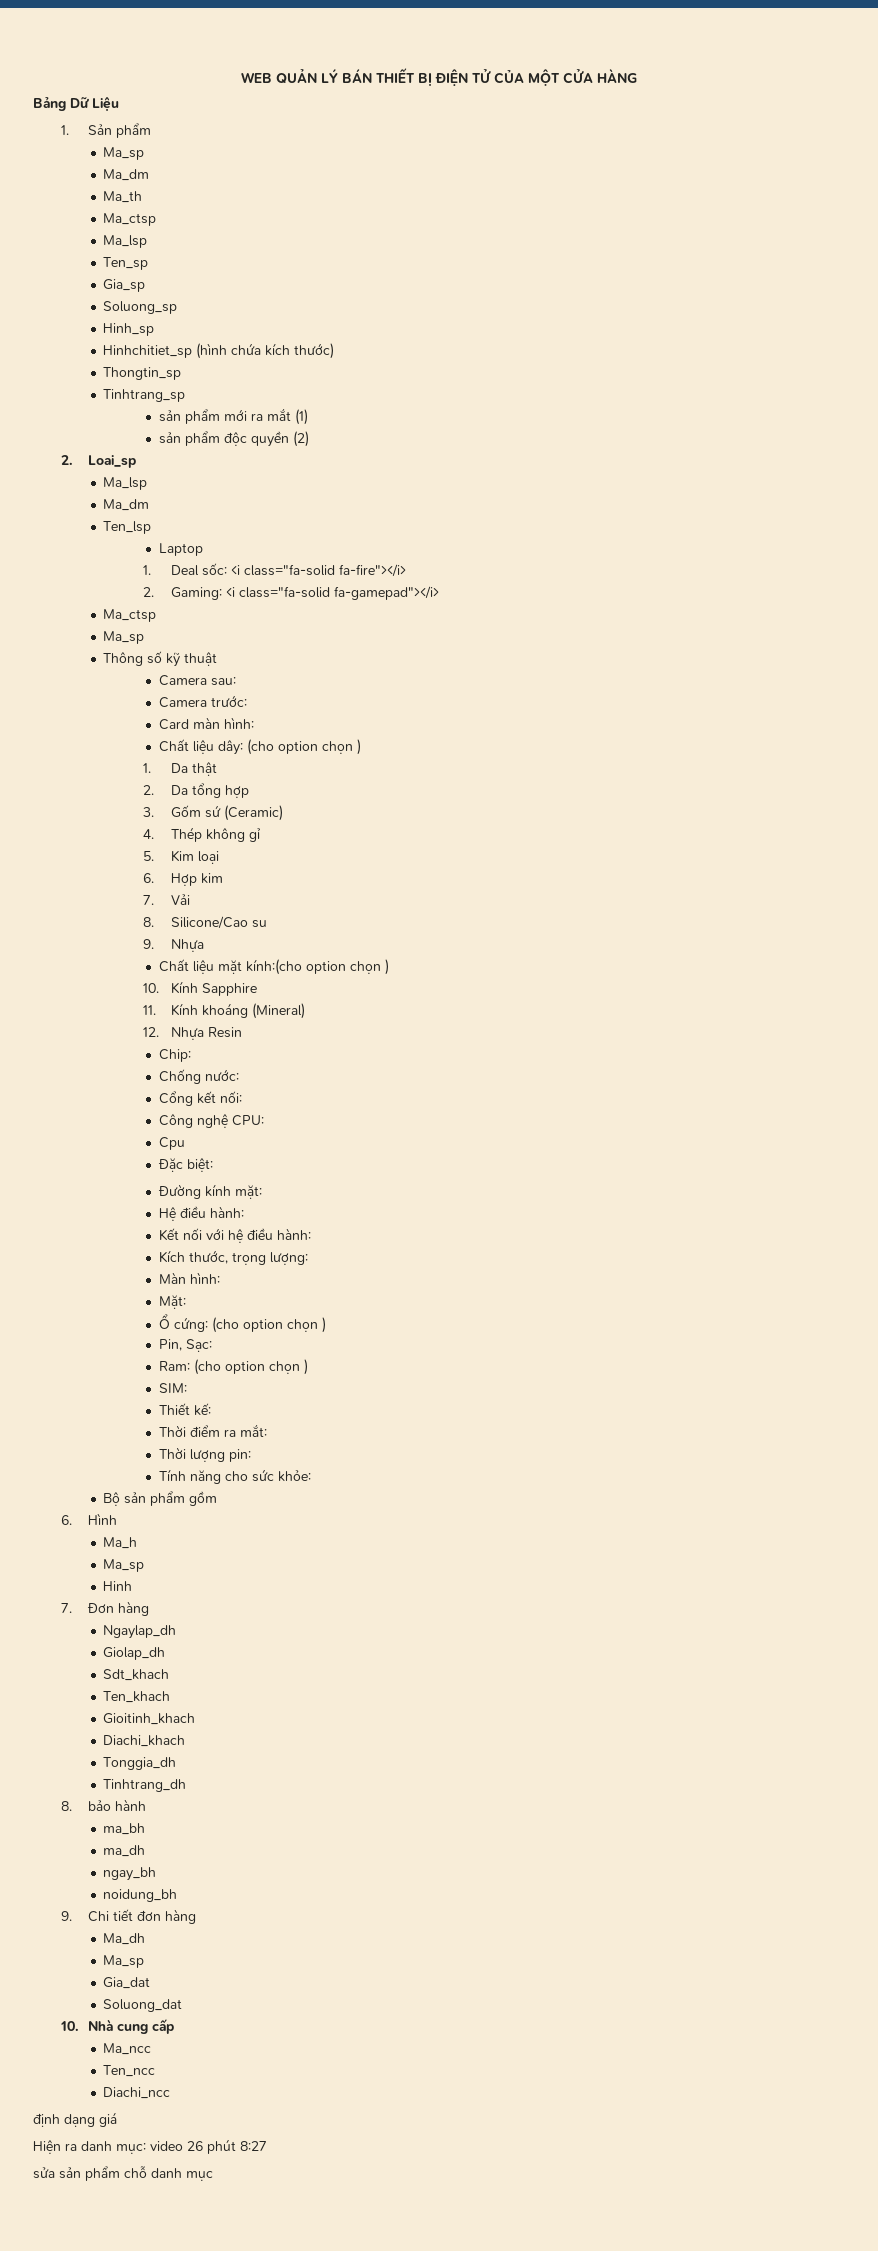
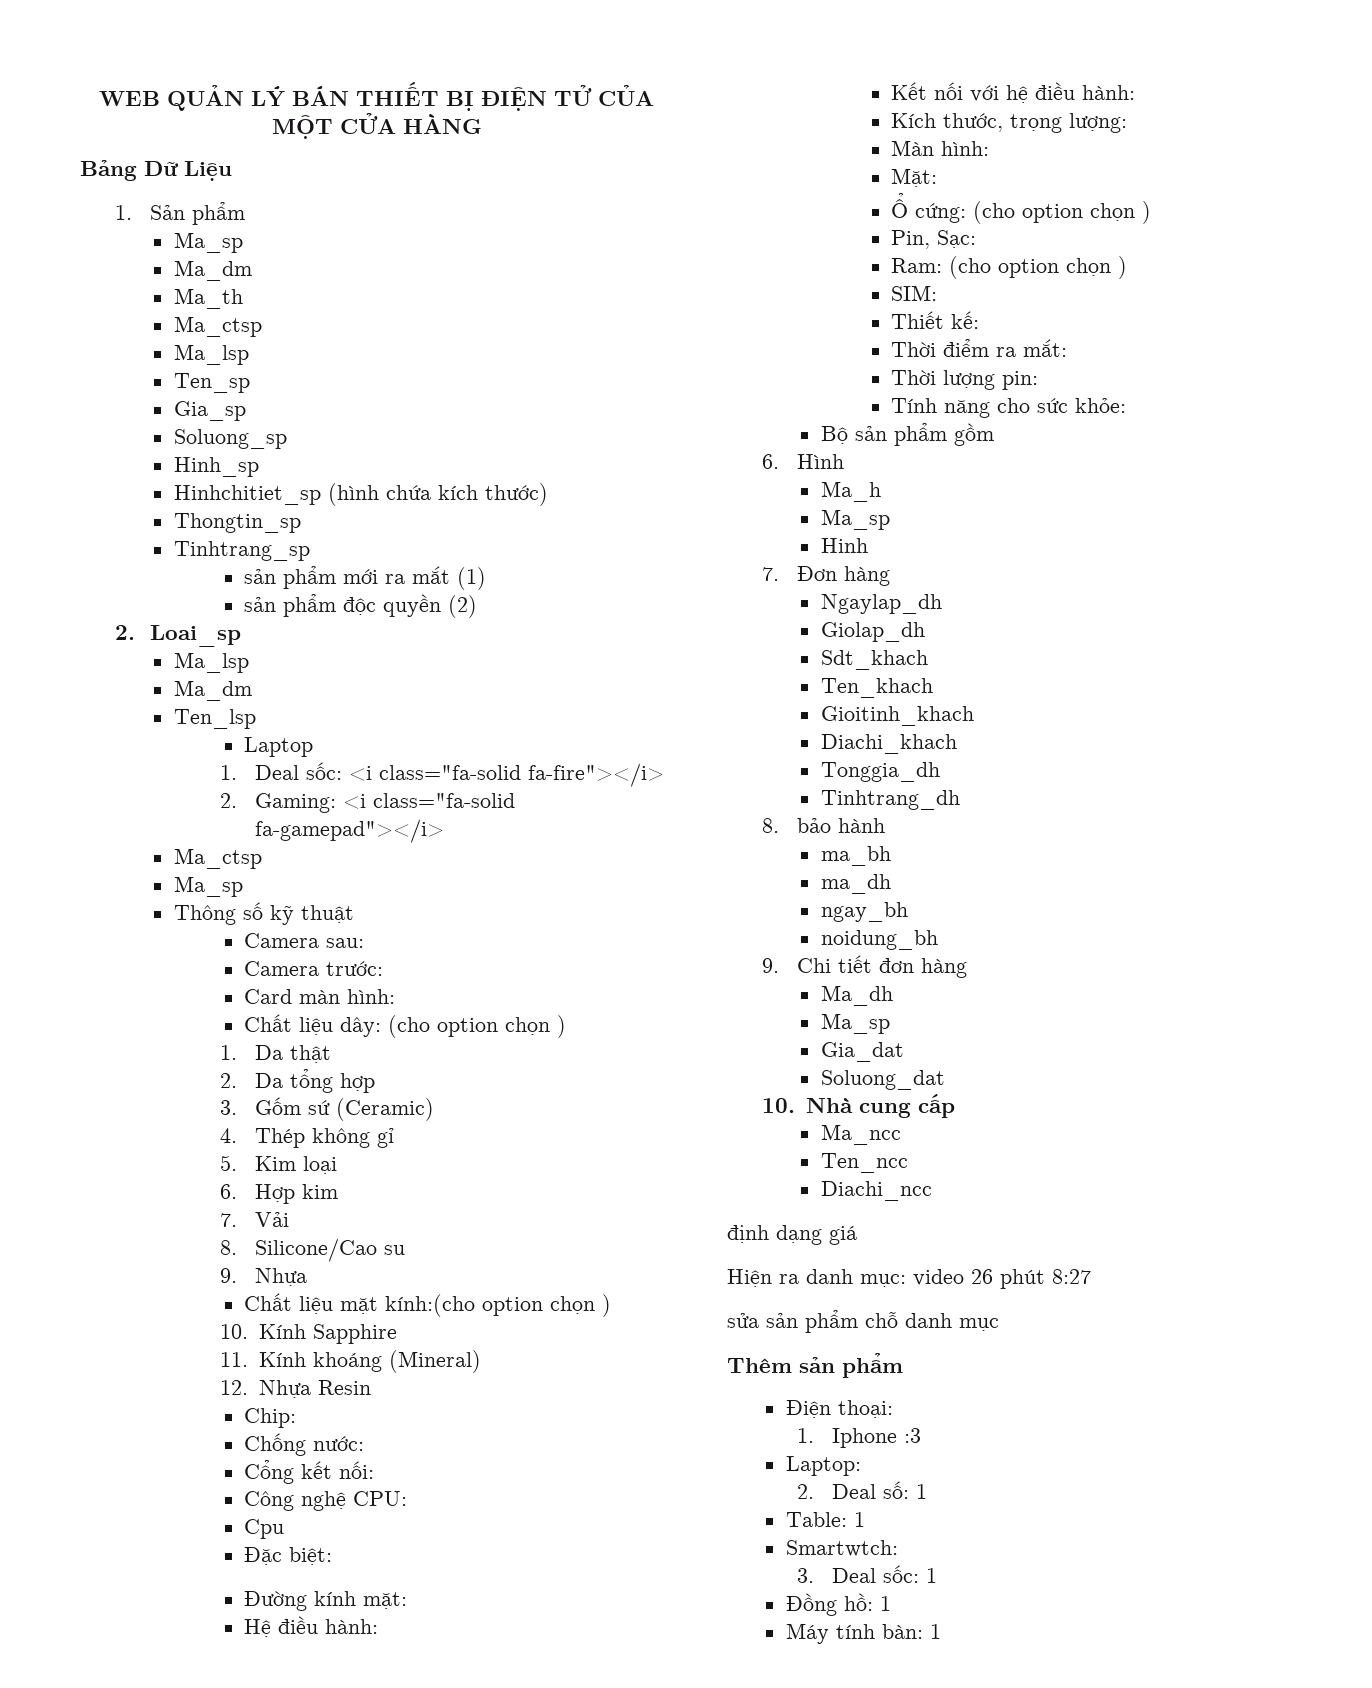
+ Thêm sản phẩm
+ Điện thoại:
+ 1. Iphone :3
+ Laptop:
+ 2. Deal số: 1
+ Table: 1
+ Smartwtch:
+ 3. Deal sốc: 1
+ Đồng hồ: 1
+ Máy tính bàn: 1

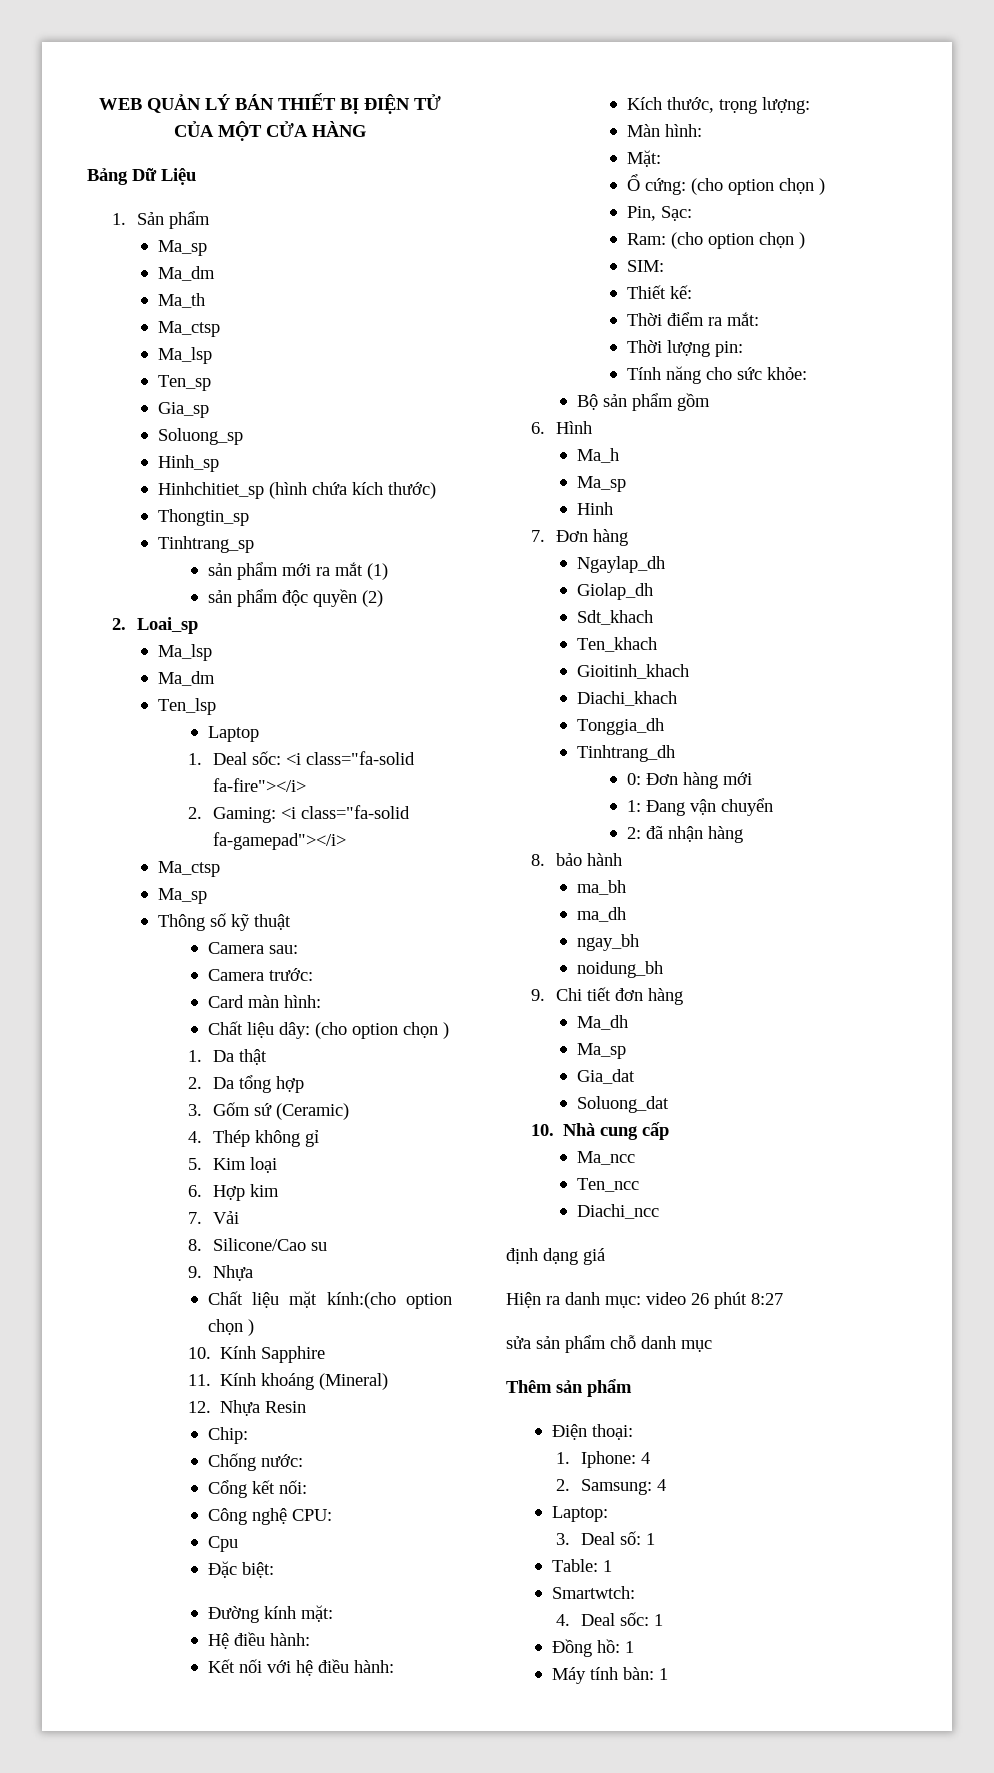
+ 0: Đơn hàng mới
+ 1: Đang vận chuyển
+ 2: đã nhận hàng
- 1. Iphone :3
+ 1. Iphone: 4
+ 2. Samsung: 4
- 2. Deal số: 1
+ 3. Deal số: 1
- 3. Deal sốc: 1
+ 4. Deal sốc: 1

